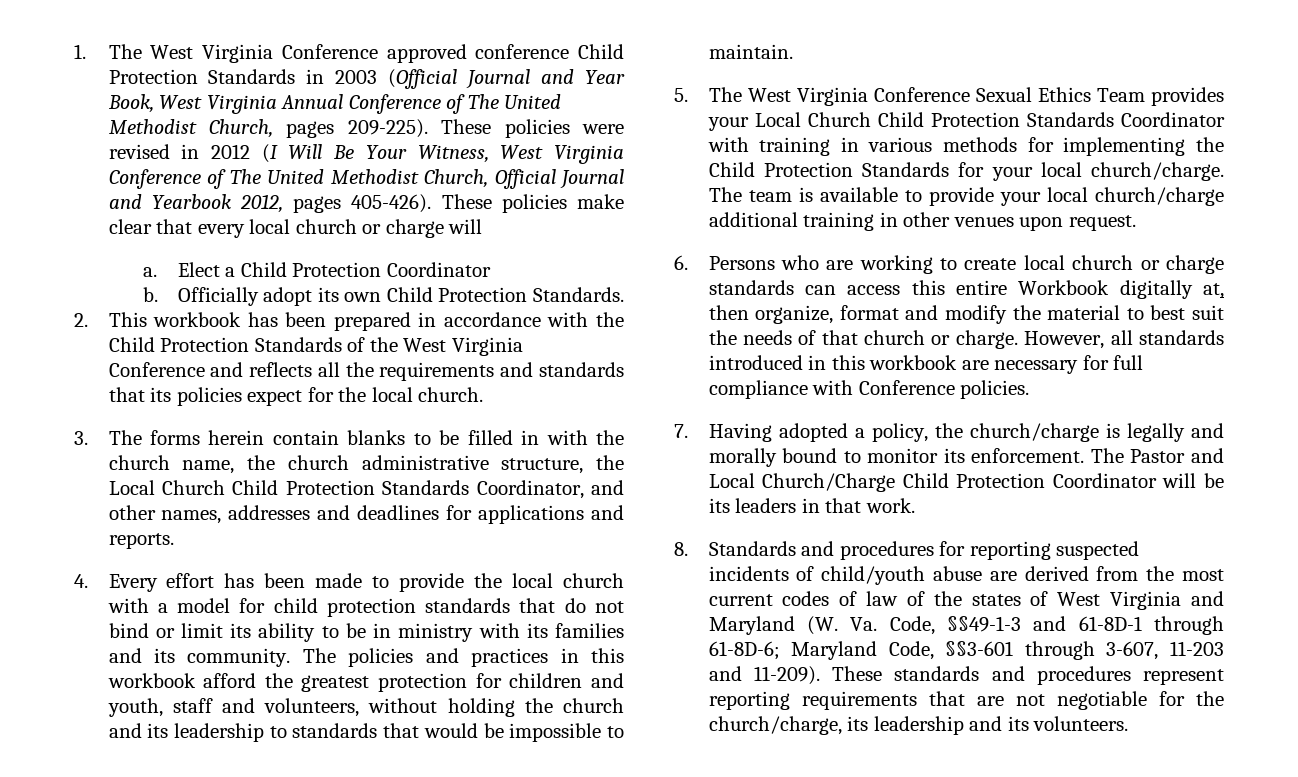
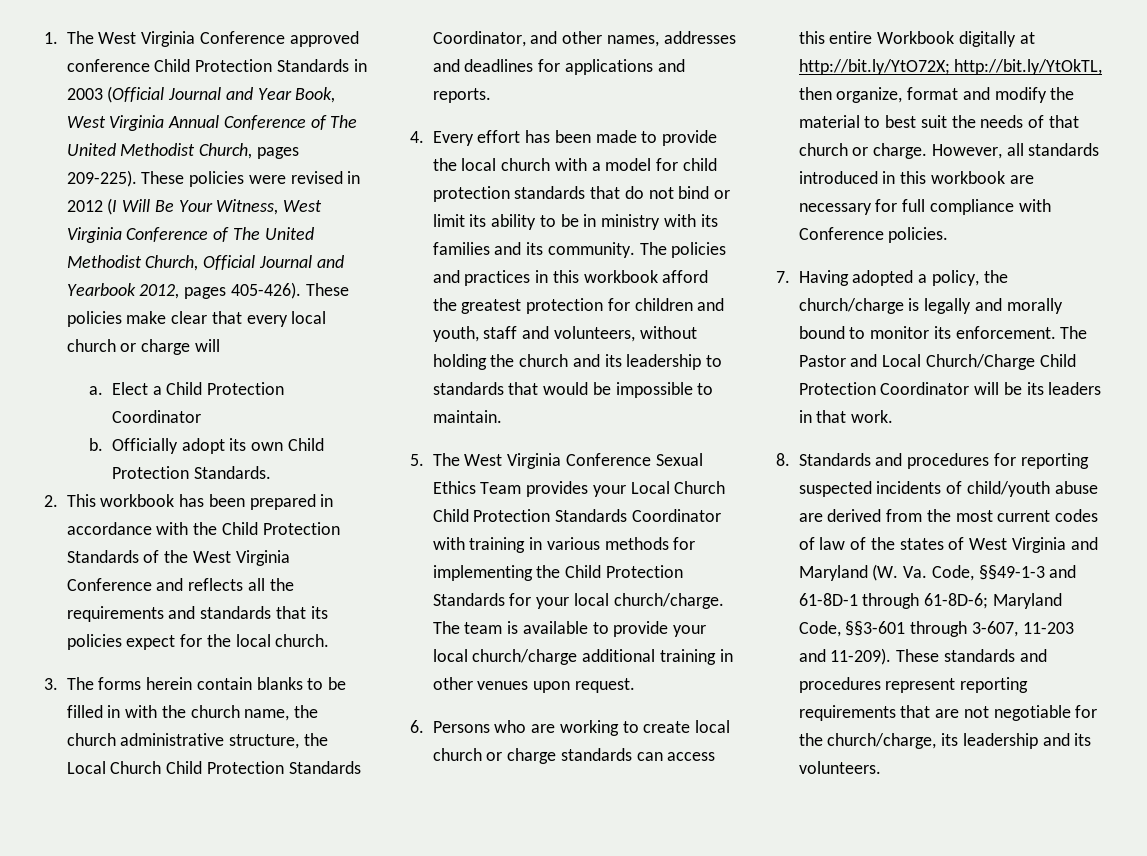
- 6. Persons who are working to create local church or charge standards can access this entire Workbook digitally at, then organize, format and modify the material to best suit the needs of that church or charge.
+ 6. Persons who are working to create local church or charge standards can access this entire Workbook digitally at http://bit.ly/YtO72X; http://bit.ly/YtOkTL, then organize, format and modify the material to best suit the needs of that church or charge.

